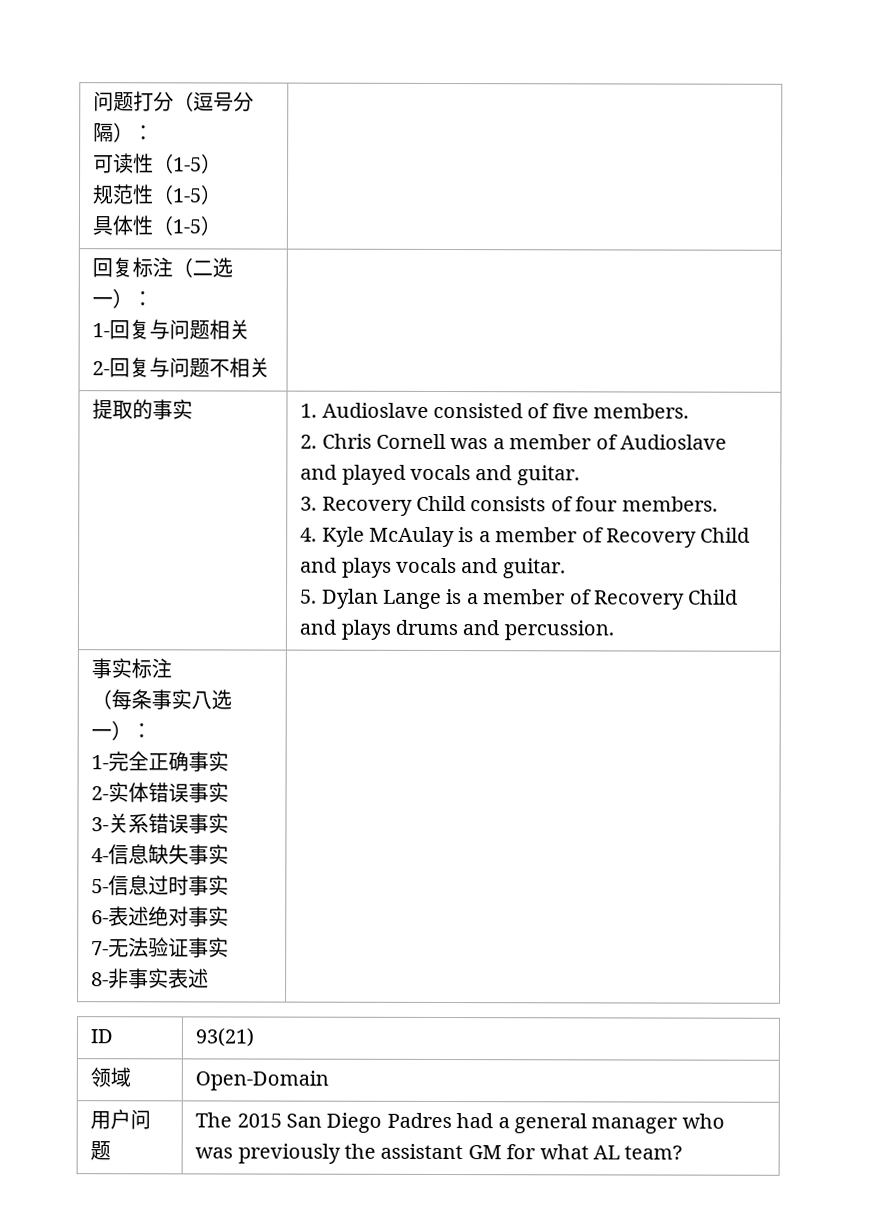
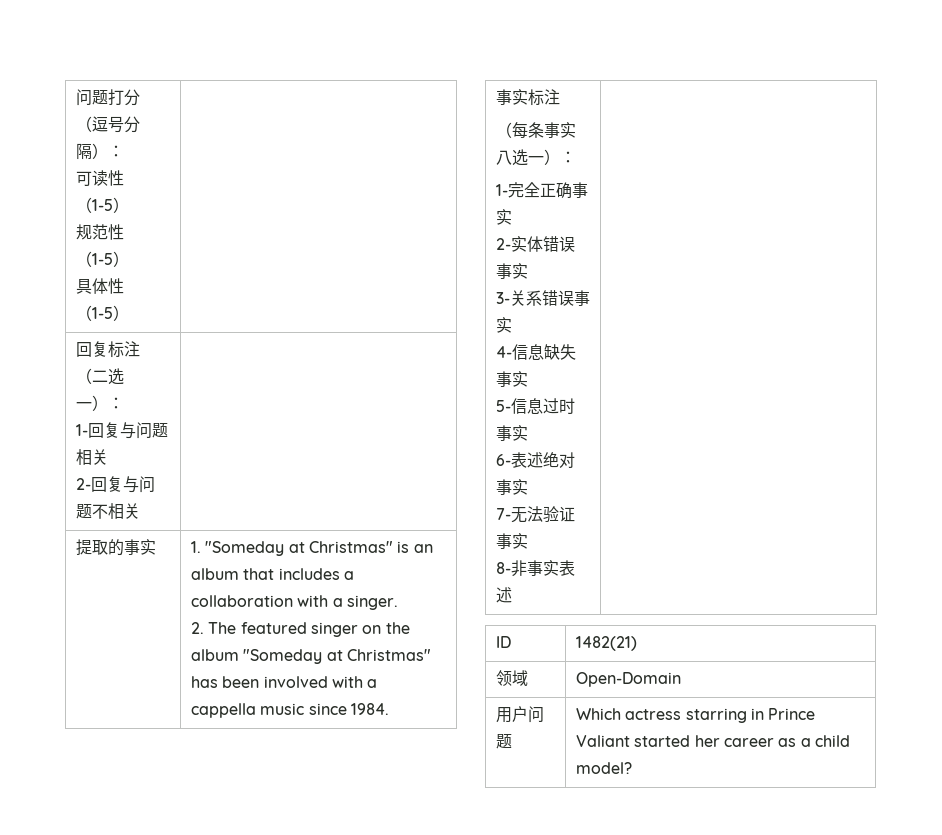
- 1. Audioslave consisted of five members.
- 2. Chris Cornell was a member of Audioslave and played vocals and guitar.
- 3. Recovery Child consists of four members.
- 4. Kyle McAulay is a member of Recovery Child and plays vocals and guitar.
- 5. Dylan Lange is a member of Recovery Child and plays drums and percussion.
+ 1. "Someday at Christmas" is an album that includes a collaboration with a singer.
+ 2. The featured singer on the album "Someday at Christmas" has been involved with a cappella music since 1984.
- ID | 93(21)
+ ID | 1482(21)
- 用户问题 | The 2015 San Diego Padres had a general manager who was previously the assistant GM for what AL team?
+ 用户问题 | Which actress starring in Prince Valiant started her career as a child model?

